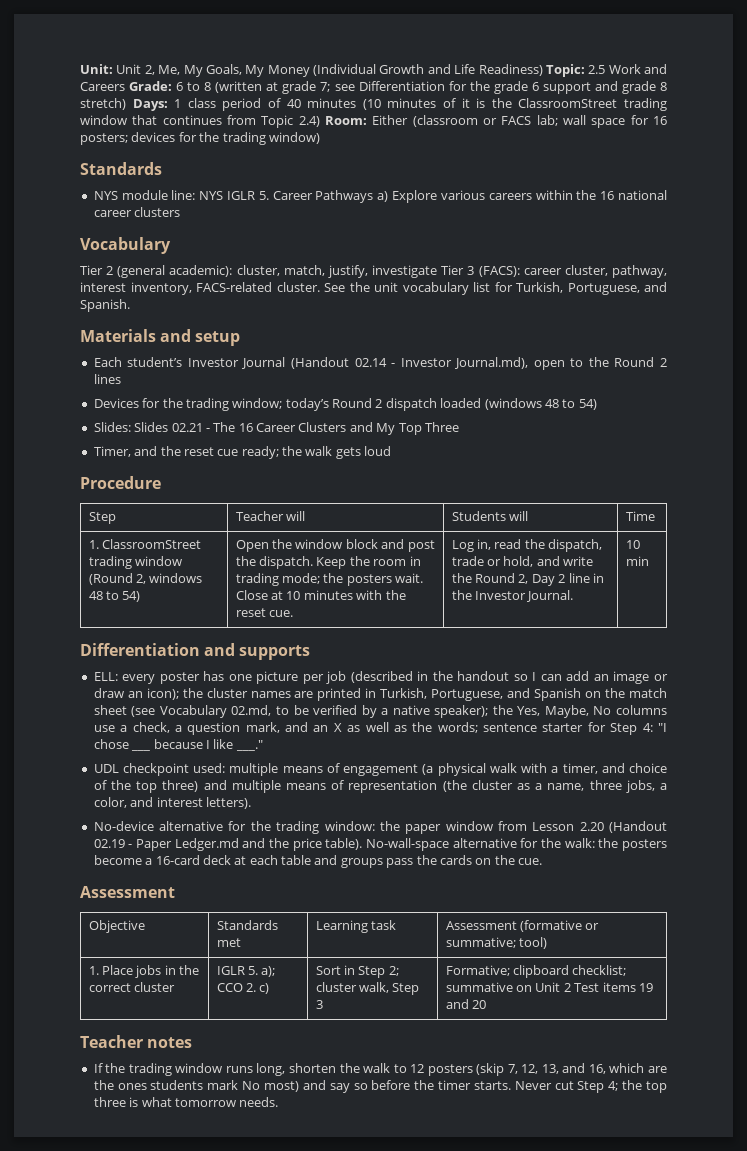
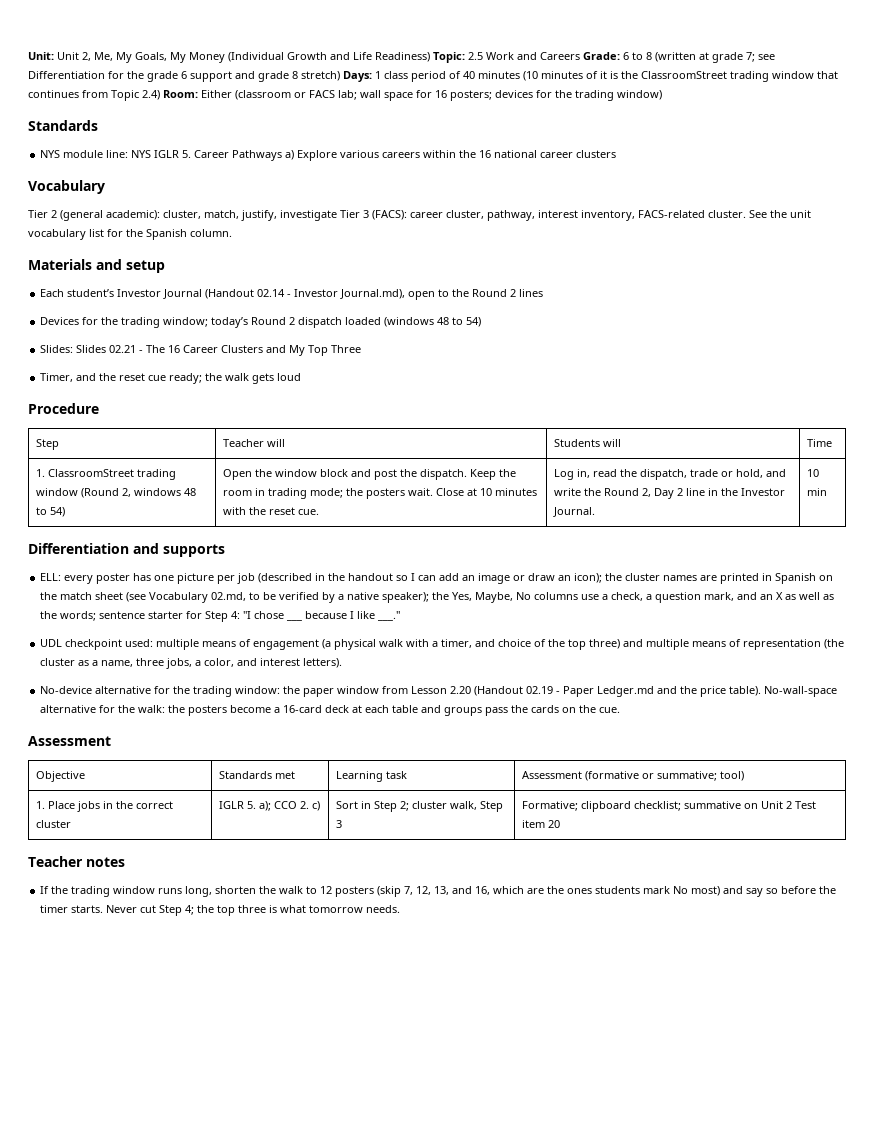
- See the unit vocabulary list for Turkish, Portuguese, and Spanish.
+ See the unit vocabulary list for the Spanish column.
- the cluster names are printed in Turkish, Portuguese, and Spanish on the match sheet (see Vocabulary 02.md, to be verified by a native speaker);
+ the cluster names are printed in Spanish on the match sheet (see Vocabulary 02.md, to be verified by a native speaker);
- 1. Place jobs in the correct cluster | IGLR 5. a); CCO 2. c) | Sort in Step 2; cluster walk, Step 3 | Formative; clipboard checklist; summative on Unit 2 Test items 19 and 20
+ 1. Place jobs in the correct cluster | IGLR 5. a); CCO 2. c) | Sort in Step 2; cluster walk, Step 3 | Formative; clipboard checklist; summative on Unit 2 Test item 20

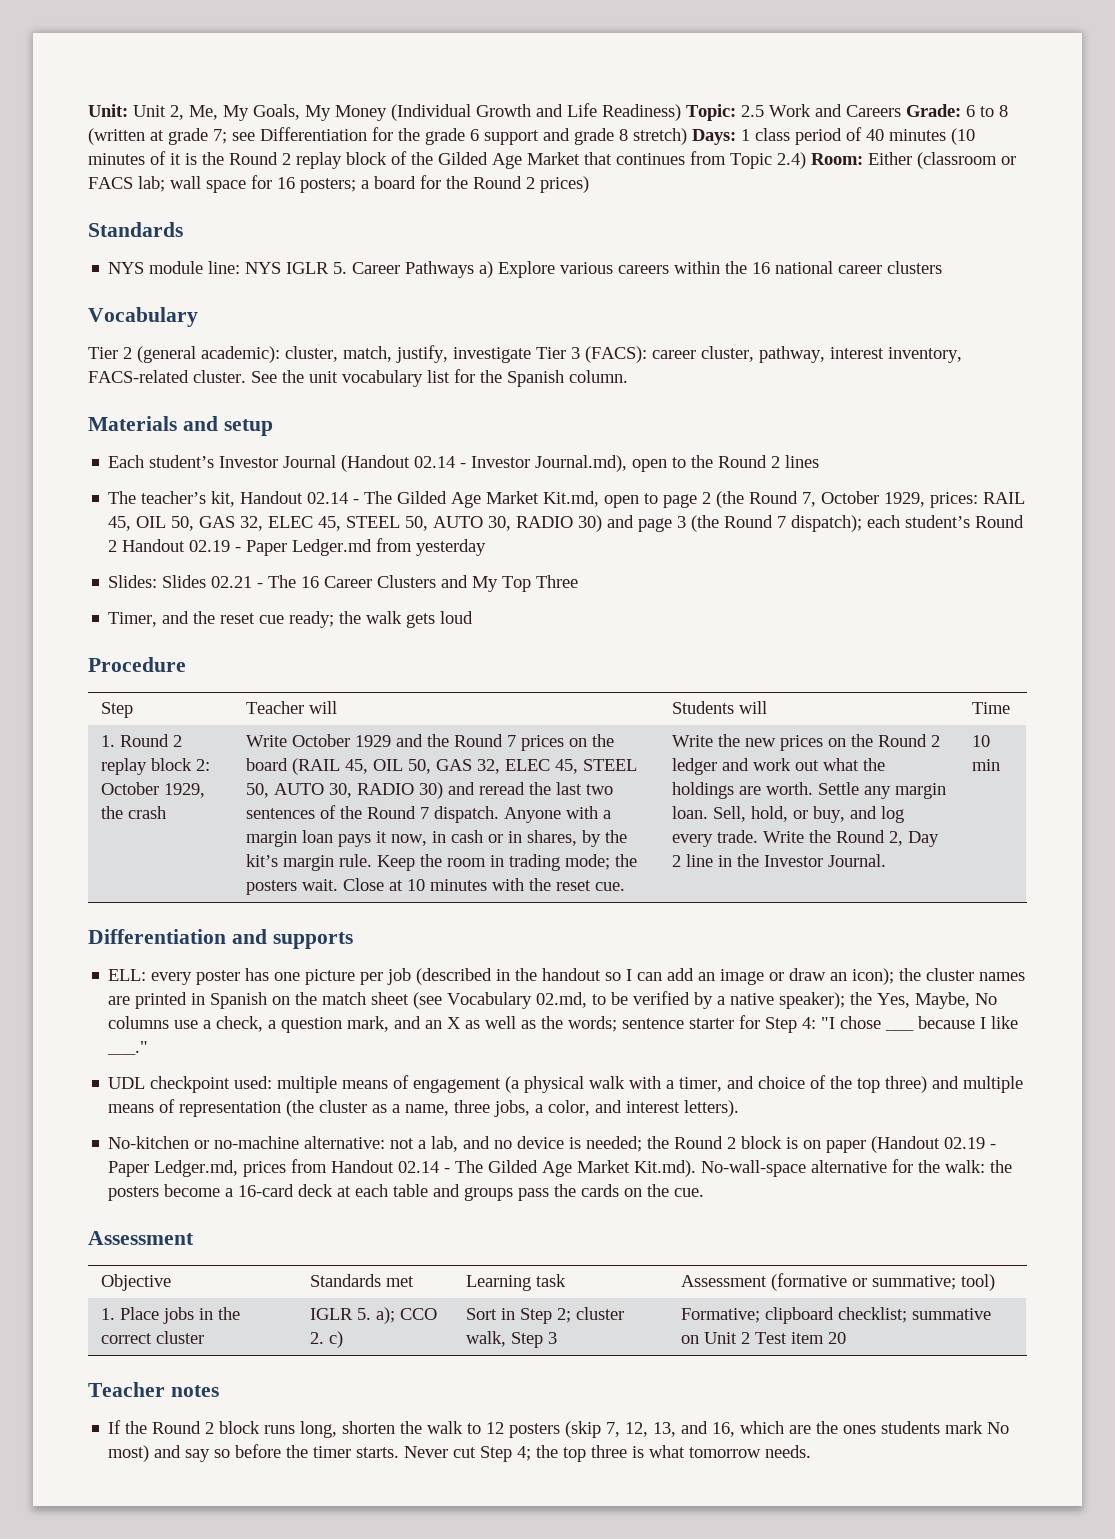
- 1 class period of 40 minutes (10 minutes of it is the ClassroomStreet trading window that continues from Topic 2.4) Room:
+ 1 class period of 40 minutes (10 minutes of it is the Round 2 replay block of the Gilded Age Market that continues from Topic 2.4) Room:
- devices for the trading window)
+ a board for the Round 2 prices)
- Devices for the trading window; today’s Round 2 dispatch loaded (windows 48 to 54)
+ The teacher’s kit, Handout 02.14 - The Gilded Age Market Kit.md, open to page 2 (the Round 7, October 1929, prices: RAIL 45, OIL 50, GAS 32, ELEC 45, STEEL 50, AUTO 30, RADIO 30) and page 3 (the Round 7 dispatch); each student’s Round 2 Handout 02.19 - Paper Ledger.md from yesterday
- 1. ClassroomStreet trading window (Round 2, windows 48 to 54) | Open the window block and post the dispatch.
+ 1. Round 2 replay block 2: October 1929, the crash | Write October 1929 and the Round 7 prices on the board (RAIL 45, OIL 50, GAS 32, ELEC 45, STEEL 50, AUTO 30, RADIO 30) and reread the last two sentences of the Round 7 dispatch. Anyone with a margin loan pays it now, in cash or in shares, by the kit’s margin rule.
- Log in, read the dispatch, trade or hold, and write the Round 2, Day 2 line in the Investor Journal.
+ Write the new prices on the Round 2 ledger and work out what the holdings are worth. Settle any margin loan. Sell, hold, or buy, and log every trade. Write the Round 2, Day 2 line in the Investor Journal.
- No-device alternative for the trading window: the paper window from Lesson 2.20 (Handout 02.19 - Paper Ledger.md and the price table). No-wall-space alternative for the walk: the posters become a 16-card deck at each table and groups pass the cards on the cue.
+ No-kitchen or no-machine alternative: not a lab, and no device is needed; the Round 2 block is on paper (Handout 02.19 - Paper Ledger.md, prices from Handout 02.14 - The Gilded Age Market Kit.md). No-wall-space alternative for the walk: the posters become a 16-card deck at each table and groups pass the cards on the cue.
- If the trading window runs long, shorten the walk to 12 posters (skip 7, 12, 13, and 16, which are the ones students mark No most) and say so before the timer starts.
+ If the Round 2 block runs long, shorten the walk to 12 posters (skip 7, 12, 13, and 16, which are the ones students mark No most) and say so before the timer starts.

